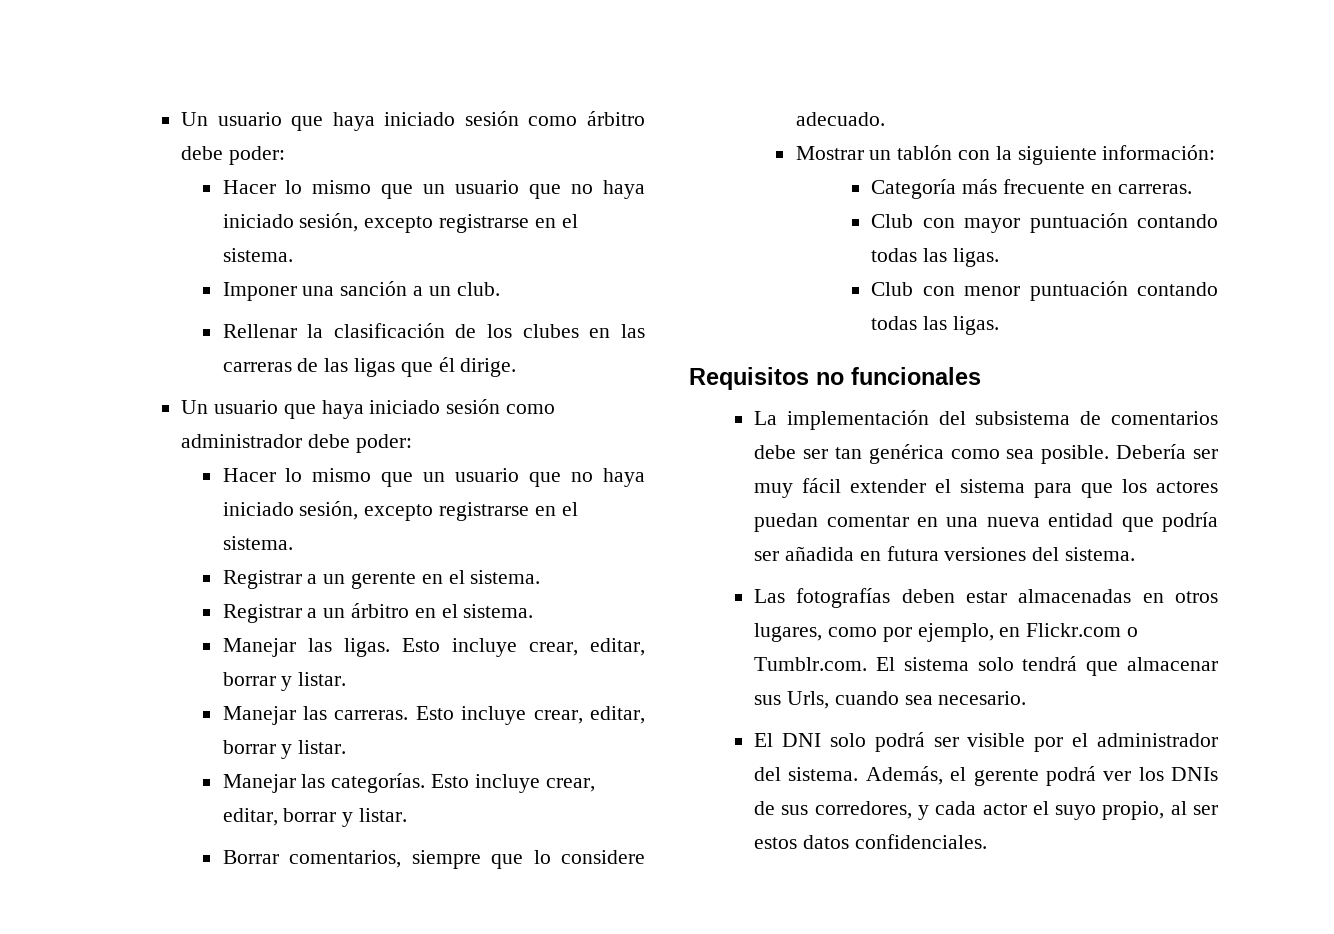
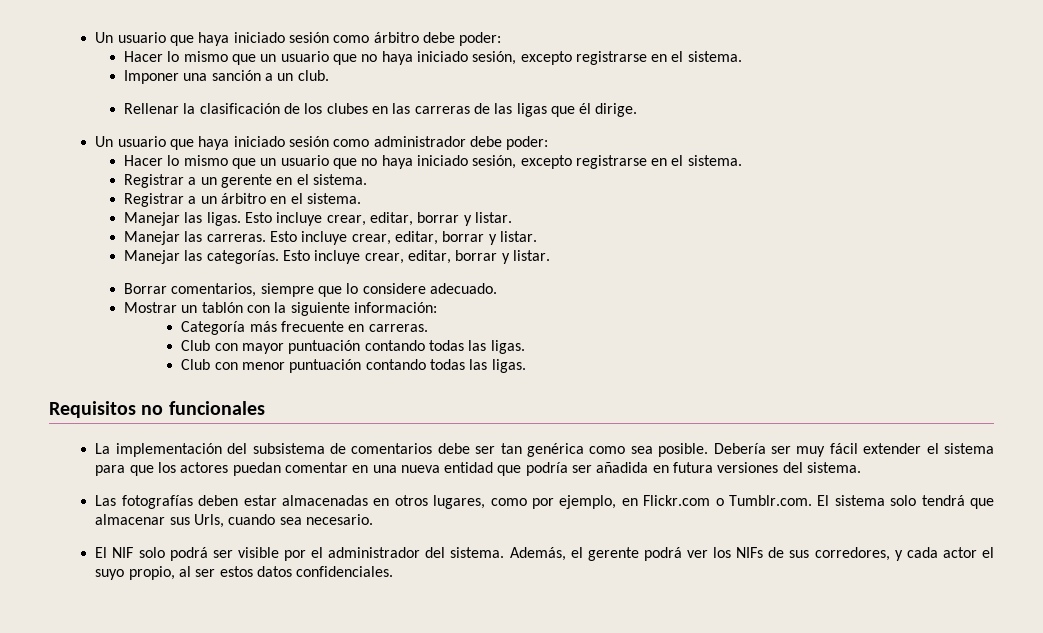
- El DNI solo podrá ser visible por el administrador del sistema.
+ El NIF solo podrá ser visible por el administrador del sistema.
- Además, el gerente podrá ver los DNIs de sus corredores, y cada actor el suyo propio, al ser estos datos confidenciales.
+ Además, el gerente podrá ver los NIFs de sus corredores, y cada actor el suyo propio, al ser estos datos confidenciales.

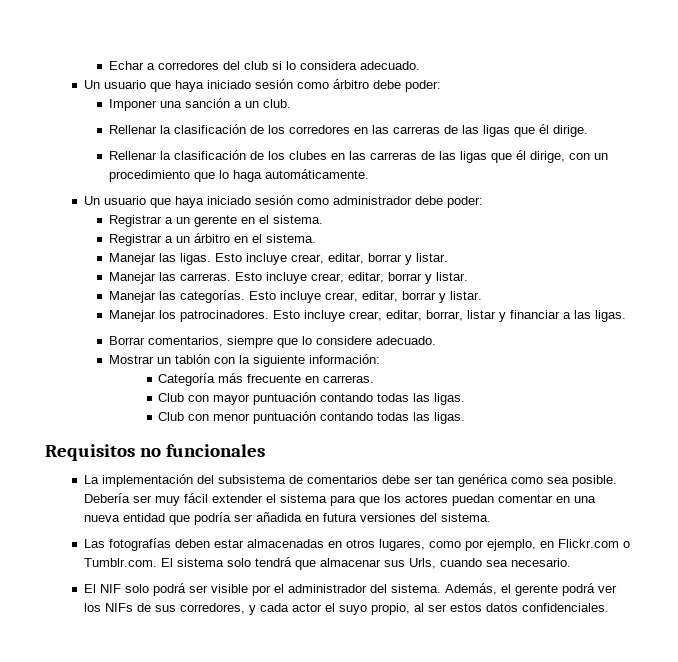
+ Echar a corredores del club si lo considera adecuado.
  Un usuario que haya iniciado sesión como árbitro debe poder:
- Hacer lo mismo que un usuario que no haya iniciado sesión, excepto registrarse en el sistema.
+ Rellenar la clasificación de los corredores en las carreras de las ligas que él dirige.
- Rellenar la clasificación de los clubes en las carreras de las ligas que él dirige.
+ Rellenar la clasificación de los clubes en las carreras de las ligas que él dirige, con un procedimiento que lo haga automáticamente.
  Un usuario que haya iniciado sesión como administrador debe poder:
- Hacer lo mismo que un usuario que no haya iniciado sesión, excepto registrarse en el sistema.
+ Manejar los patrocinadores. Esto incluye crear, editar, borrar, listar y financiar a las ligas.

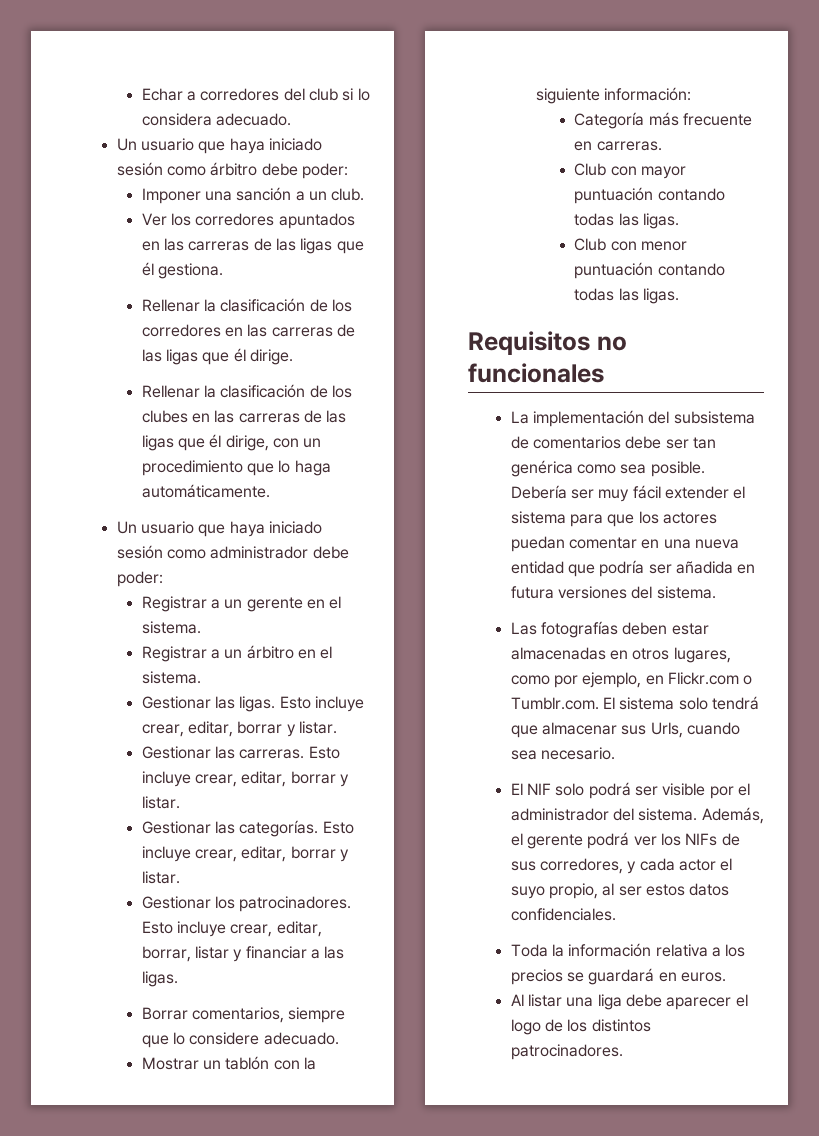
+ Ver los corredores apuntados en las carreras de las ligas que él gestiona.
- Manejar las ligas.
+ Gestionar las ligas.
- Manejar las carreras.
+ Gestionar las carreras.
- Manejar las categorías.
+ Gestionar las categorías.
- Manejar los patrocinadores.
+ Gestionar los patrocinadores.
+ Toda la información relativa a los precios se guardará en euros.
+ Al listar una liga debe aparecer el logo de los distintos patrocinadores.

